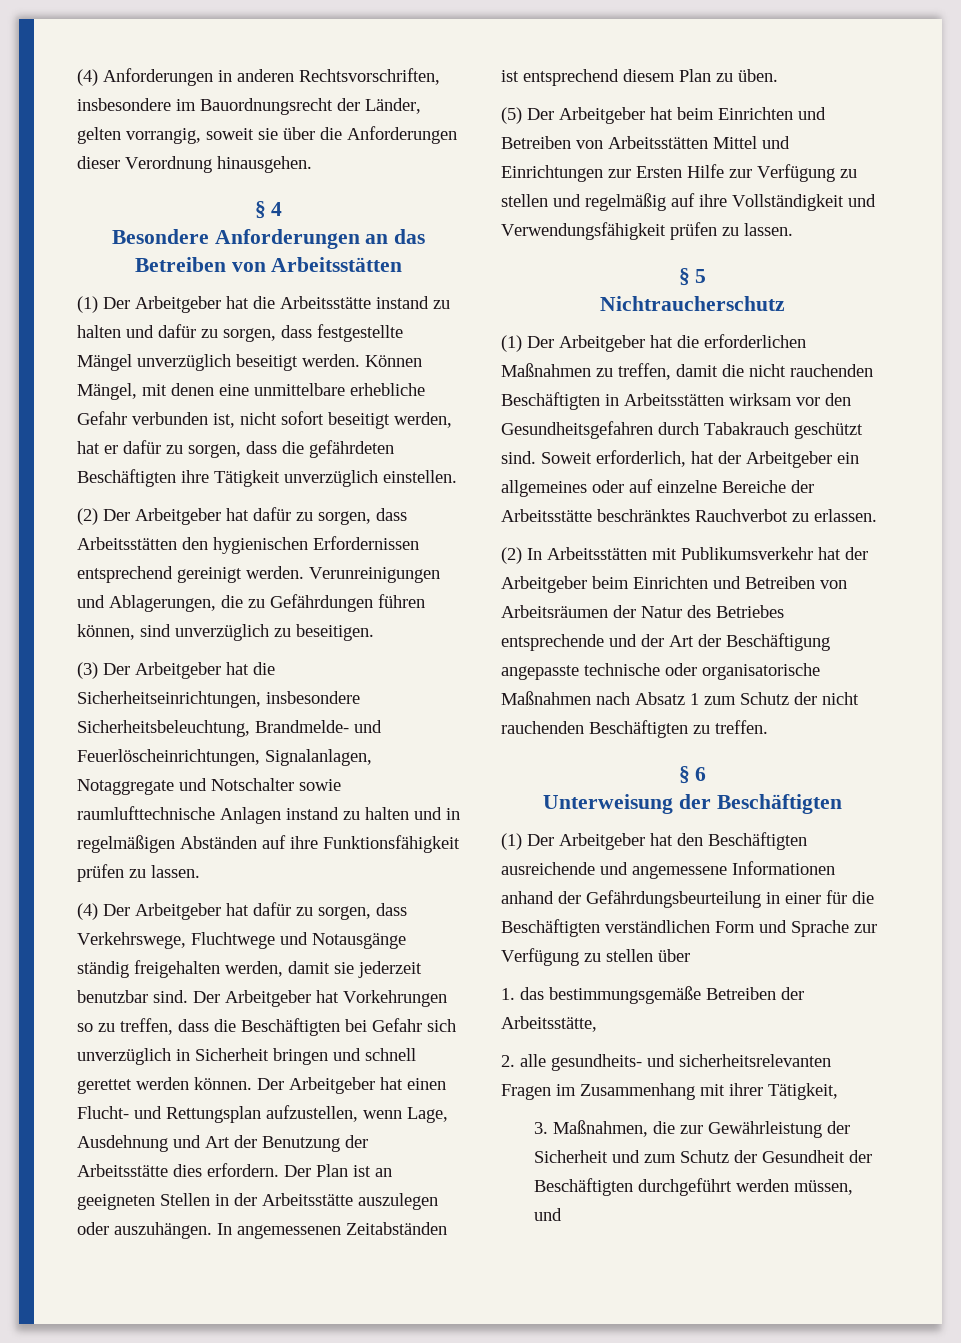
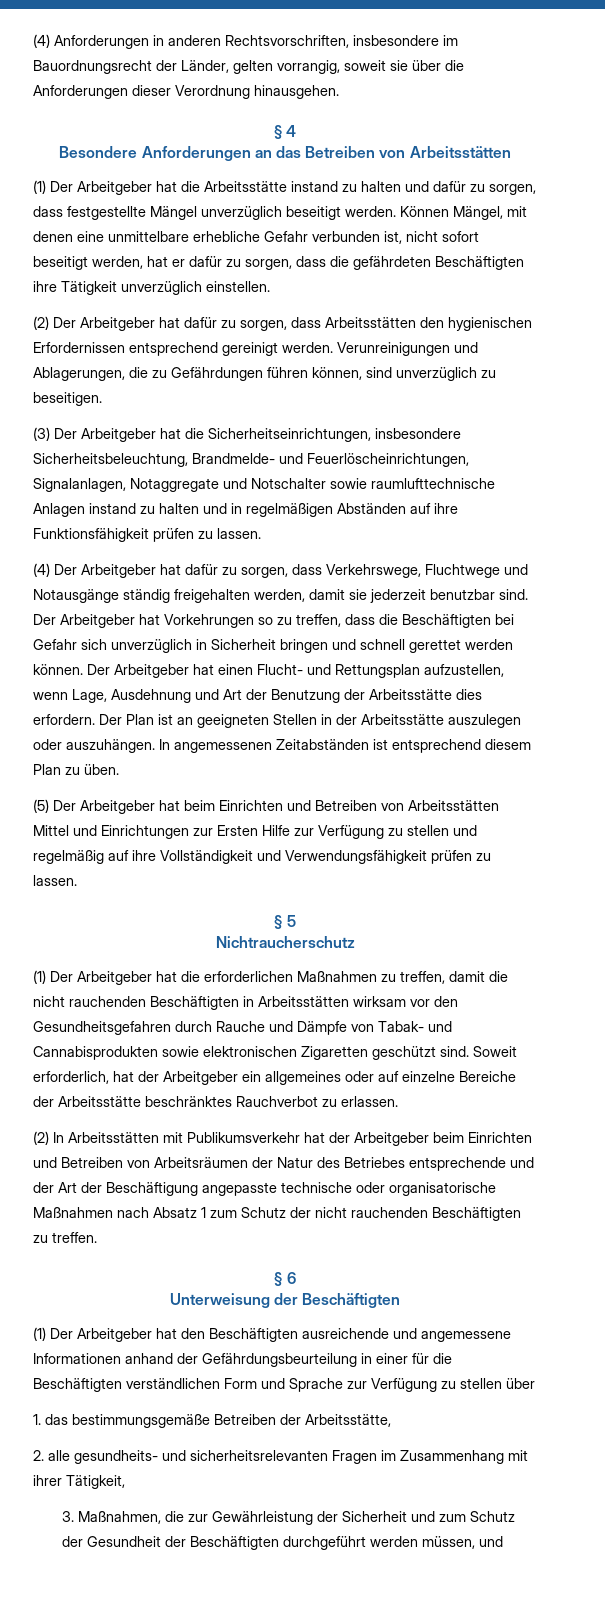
- (1) Der Arbeitgeber hat die erforderlichen Maßnahmen zu treffen, damit die nicht rauchenden Beschäftigten in Arbeitsstätten wirksam vor den Gesundheitsgefahren durch Tabakrauch geschützt sind.
+ (1) Der Arbeitgeber hat die erforderlichen Maßnahmen zu treffen, damit die nicht rauchenden Beschäftigten in Arbeitsstätten wirksam vor den Gesundheitsgefahren durch Rauche und Dämpfe von Tabak- und Cannabisprodukten sowie elektronischen Zigaretten geschützt sind.

